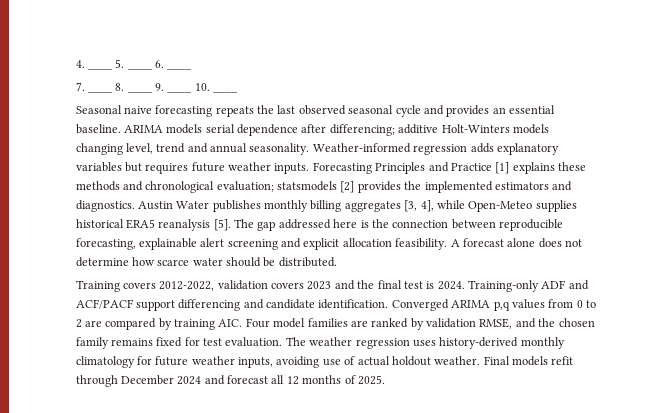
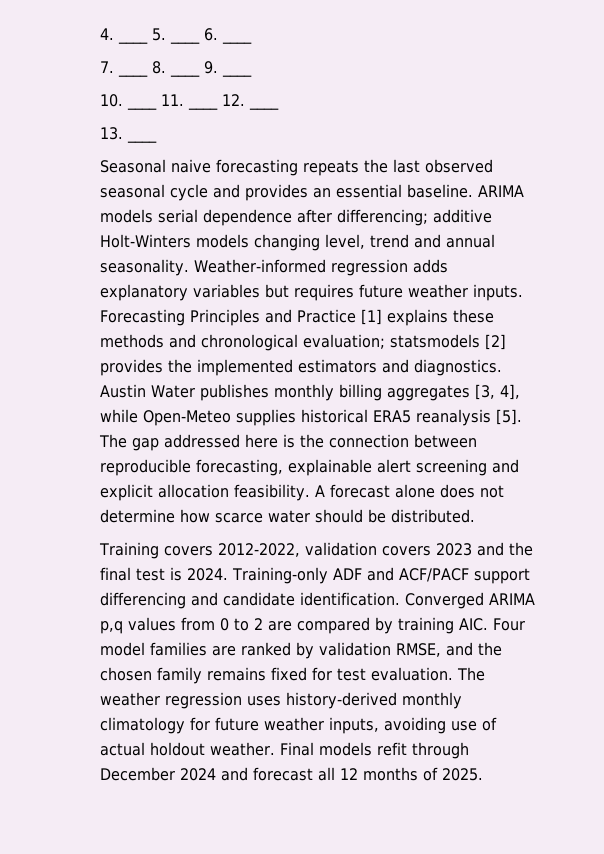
- 7. ____ 8. ____ 9. ____ 10. ____
+ 7. ____ 8. ____ 9. ____
+ 10. ____ 11. ____ 12. ____
+ 13. ____

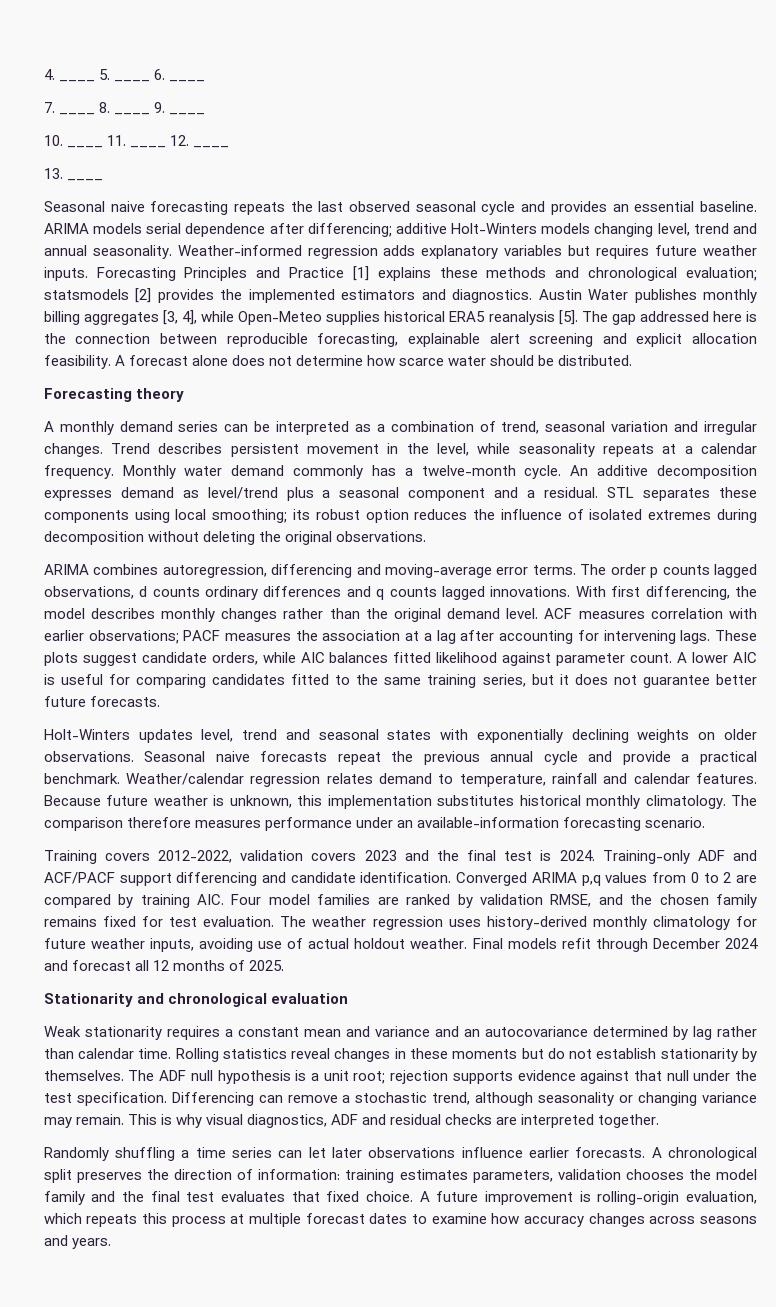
+ Forecasting theory
+ A monthly demand series can be interpreted as a combination of trend, seasonal variation and irregular changes. Trend describes persistent movement in the level, while seasonality repeats at a calendar frequency. Monthly water demand commonly has a twelve-month cycle. An additive decomposition expresses demand as level/trend plus a seasonal component and a residual. STL separates these components using local smoothing; its robust option reduces the influence of isolated extremes during decomposition without deleting the original observations.
+ ARIMA combines autoregression, differencing and moving-average error terms. The order p counts lagged observations, d counts ordinary differences and q counts lagged innovations. With first differencing, the model describes monthly changes rather than the original demand level. ACF measures correlation with earlier observations; PACF measures the association at a lag after accounting for intervening lags. These plots suggest candidate orders, while AIC balances fitted likelihood against parameter count. A lower AIC is useful for comparing candidates fitted to the same training series, but it does not guarantee better future forecasts.
+ Holt-Winters updates level, trend and seasonal states with exponentially declining weights on older observations. Seasonal naive forecasts repeat the previous annual cycle and provide a practical benchmark. Weather/calendar regression relates demand to temperature, rainfall and calendar features. Because future weather is unknown, this implementation substitutes historical monthly climatology. The comparison therefore measures performance under an available-information forecasting scenario.
+ Stationarity and chronological evaluation
+ Weak stationarity requires a constant mean and variance and an autocovariance determined by lag rather than calendar time. Rolling statistics reveal changes in these moments but do not establish stationarity by themselves. The ADF null hypothesis is a unit root; rejection supports evidence against that null under the test specification. Differencing can remove a stochastic trend, although seasonality or changing variance may remain. This is why visual diagnostics, ADF and residual checks are interpreted together.
+ Randomly shuffling a time series can let later observations influence earlier forecasts. A chronological split preserves the direction of information: training estimates parameters, validation chooses the model family and the final test evaluates that fixed choice. A future improvement is rolling-origin evaluation, which repeats this process at multiple forecast dates to examine how accuracy changes across seasons and years.

